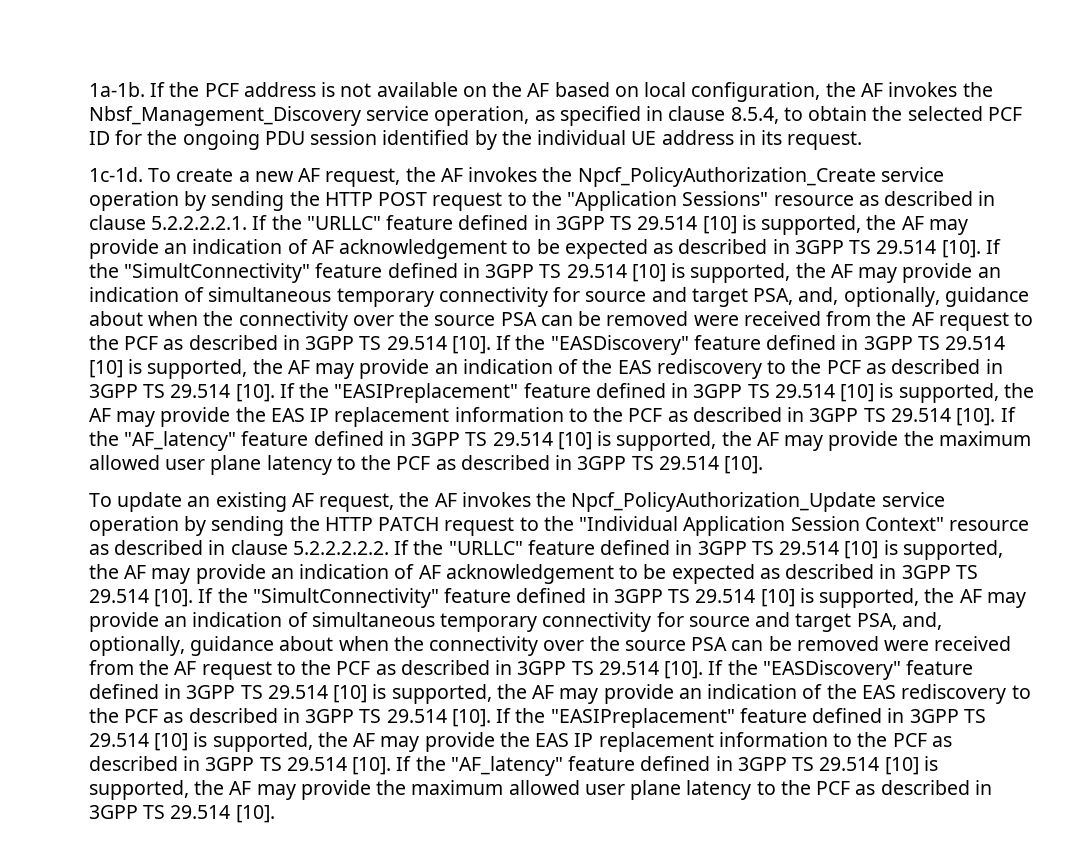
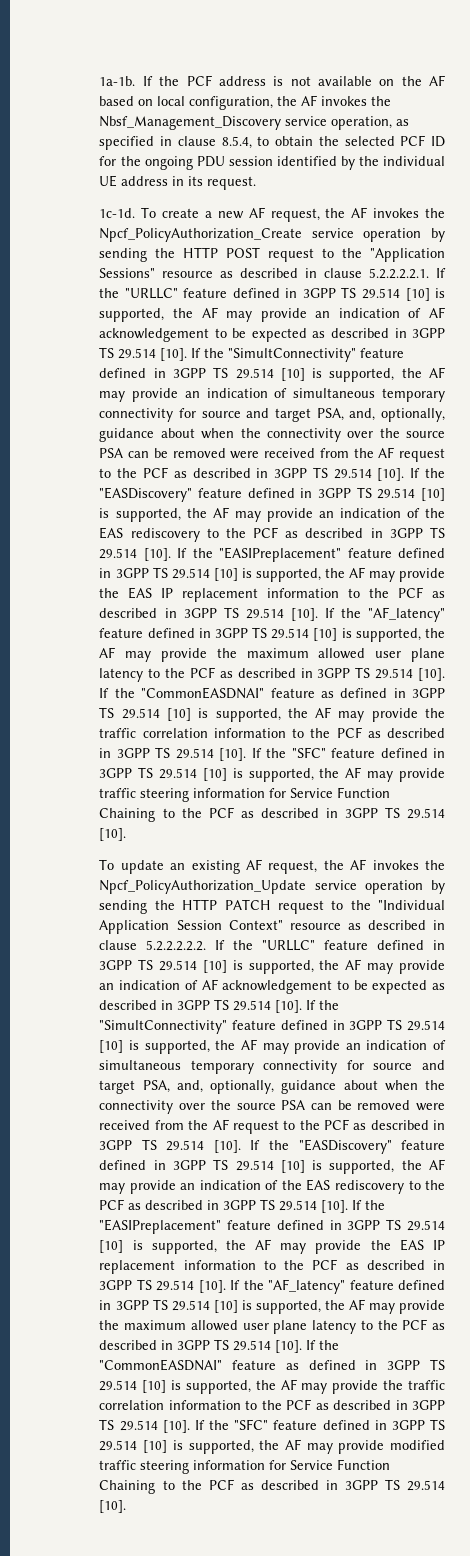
+ If the "CommonEASDNAI" feature as defined in 3GPP TS 29.514 [10] is supported, the AF may provide the traffic correlation information to the PCF as described in 3GPP TS 29.514 [10]. If the "SFC" feature defined in 3GPP TS 29.514 [10] is supported, the AF may provide traffic steering information for Service Function Chaining to the PCF as described in 3GPP TS 29.514 [10].
+ If the "CommonEASDNAI" feature as defined in 3GPP TS 29.514 [10] is supported, the AF may provide the traffic correlation information to the PCF as described in 3GPP TS 29.514 [10]. If the "SFC" feature defined in 3GPP TS 29.514 [10] is supported, the AF may provide modified traffic steering information for Service Function Chaining to the PCF as described in 3GPP TS 29.514 [10].

